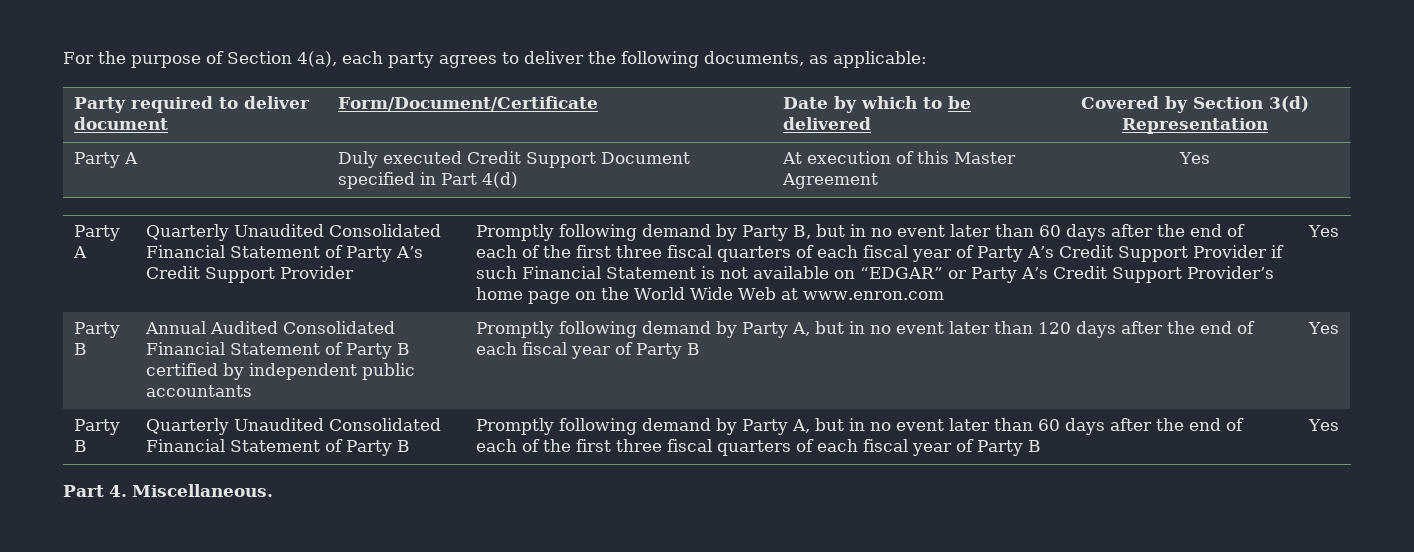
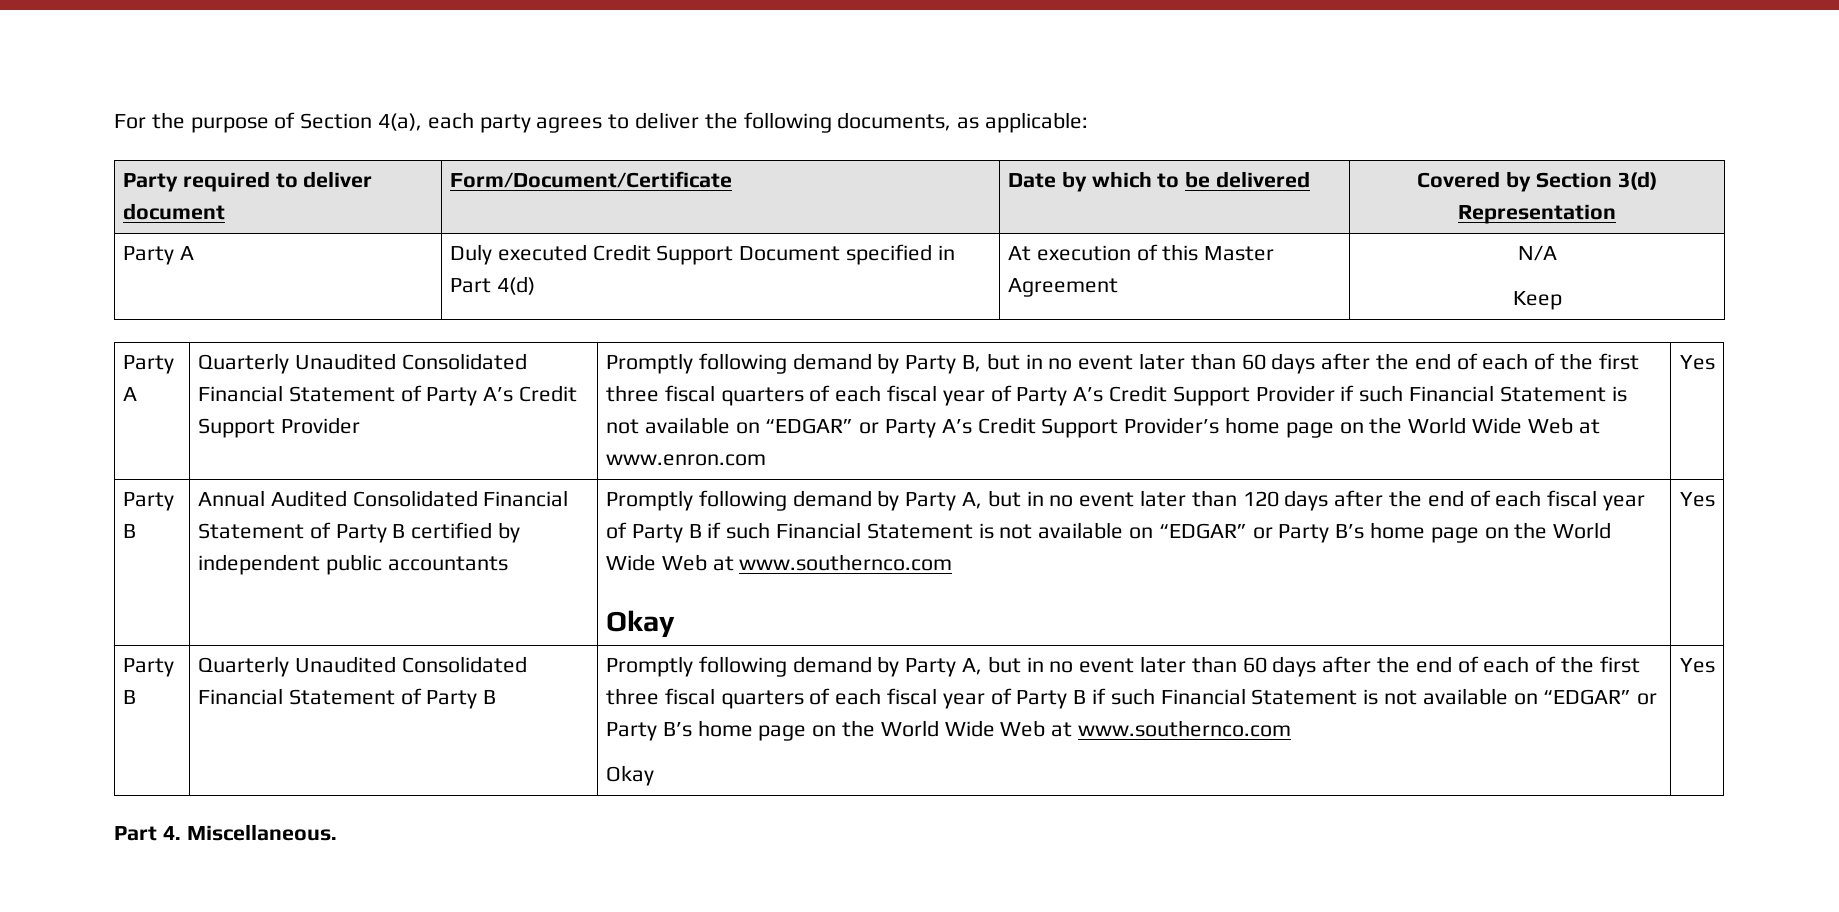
- Party A | Duly executed Credit Support Document specified in Part 4(d) | At execution of this Master Agreement | Yes
+ Party A | Duly executed Credit Support Document specified in Part 4(d) | At execution of this Master Agreement | N/A
+ Keep
- Promptly following demand by Party A, but in no event later than 120 days after the end of each fiscal year of Party B
+ Promptly following demand by Party A, but in no event later than 120 days after the end of each fiscal year of Party B if such Financial Statement is not available on “EDGAR” or Party B’s home page on the World Wide Web at www.southernco.com
+ Okay
- Promptly following demand by Party A, but in no event later than 60 days after the end of each of the first three fiscal quarters of each fiscal year of Party B
+ Promptly following demand by Party A, but in no event later than 60 days after the end of each of the first three fiscal quarters of each fiscal year of Party B if such Financial Statement is not available on “EDGAR” or Party B’s home page on the World Wide Web at www.southernco.com
+ Okay

